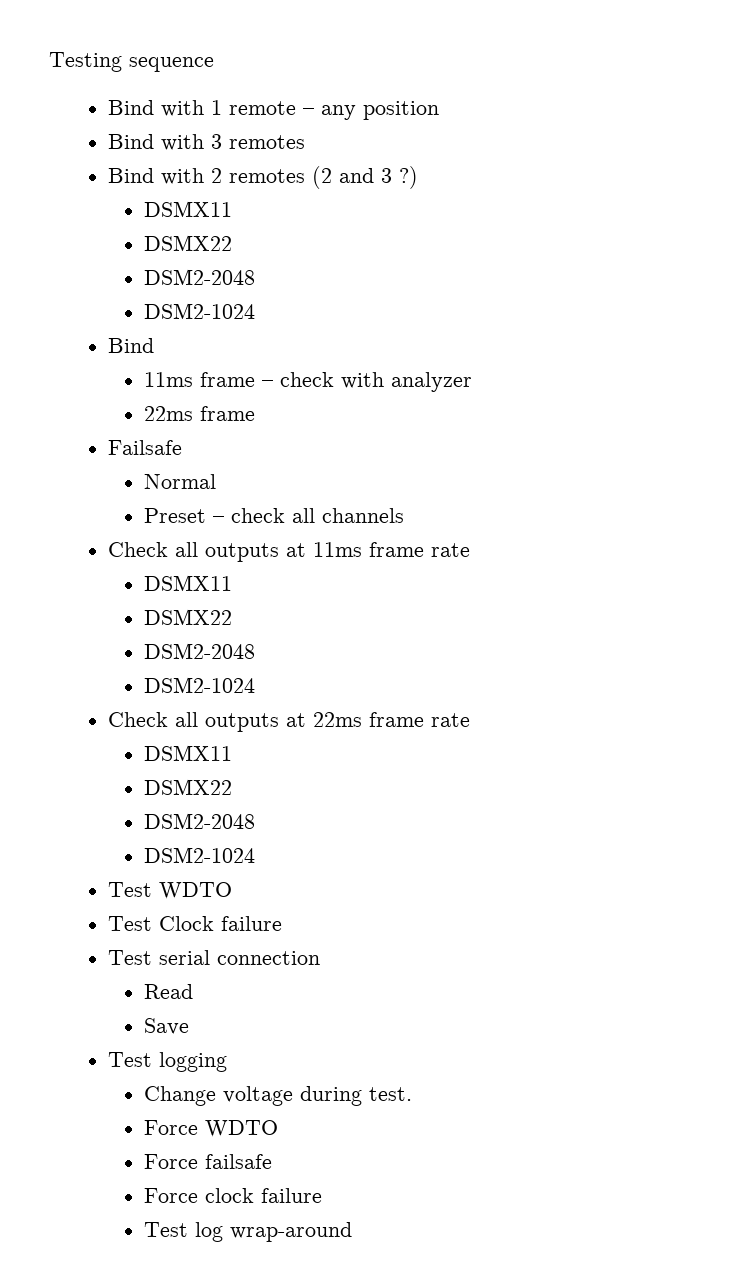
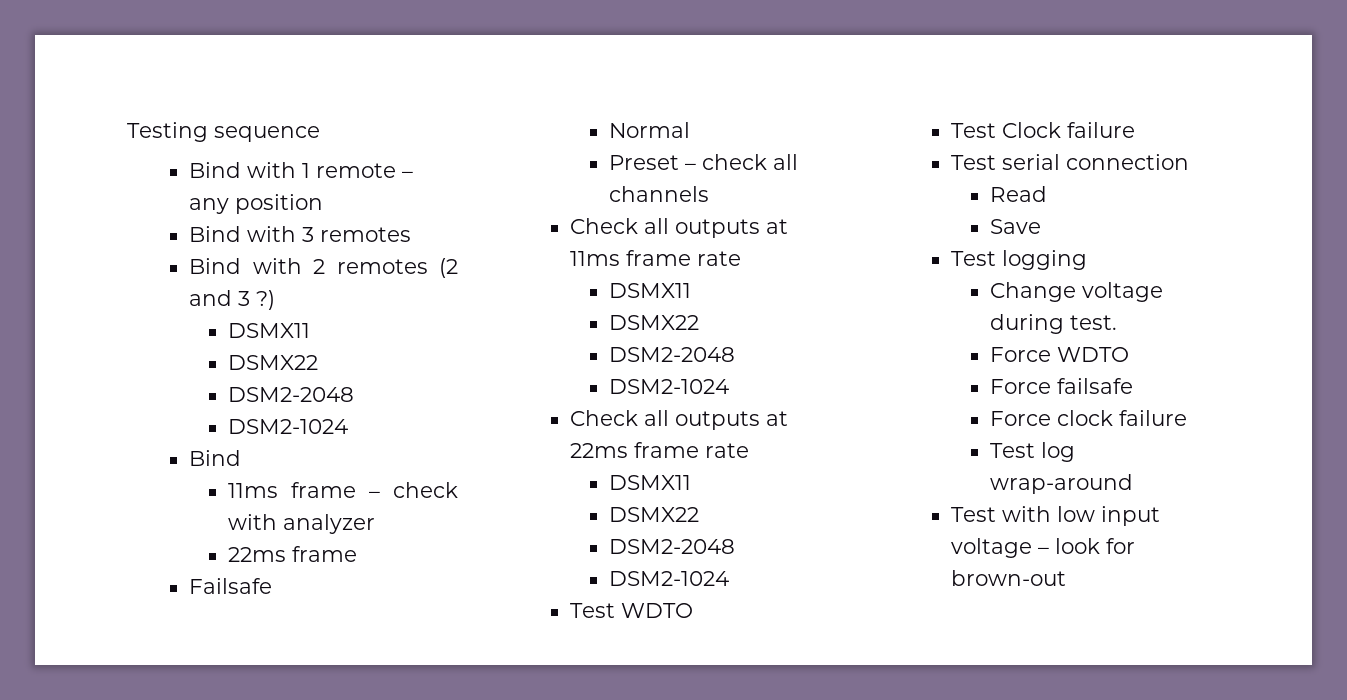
+ Test with low input voltage – look for brown-out

